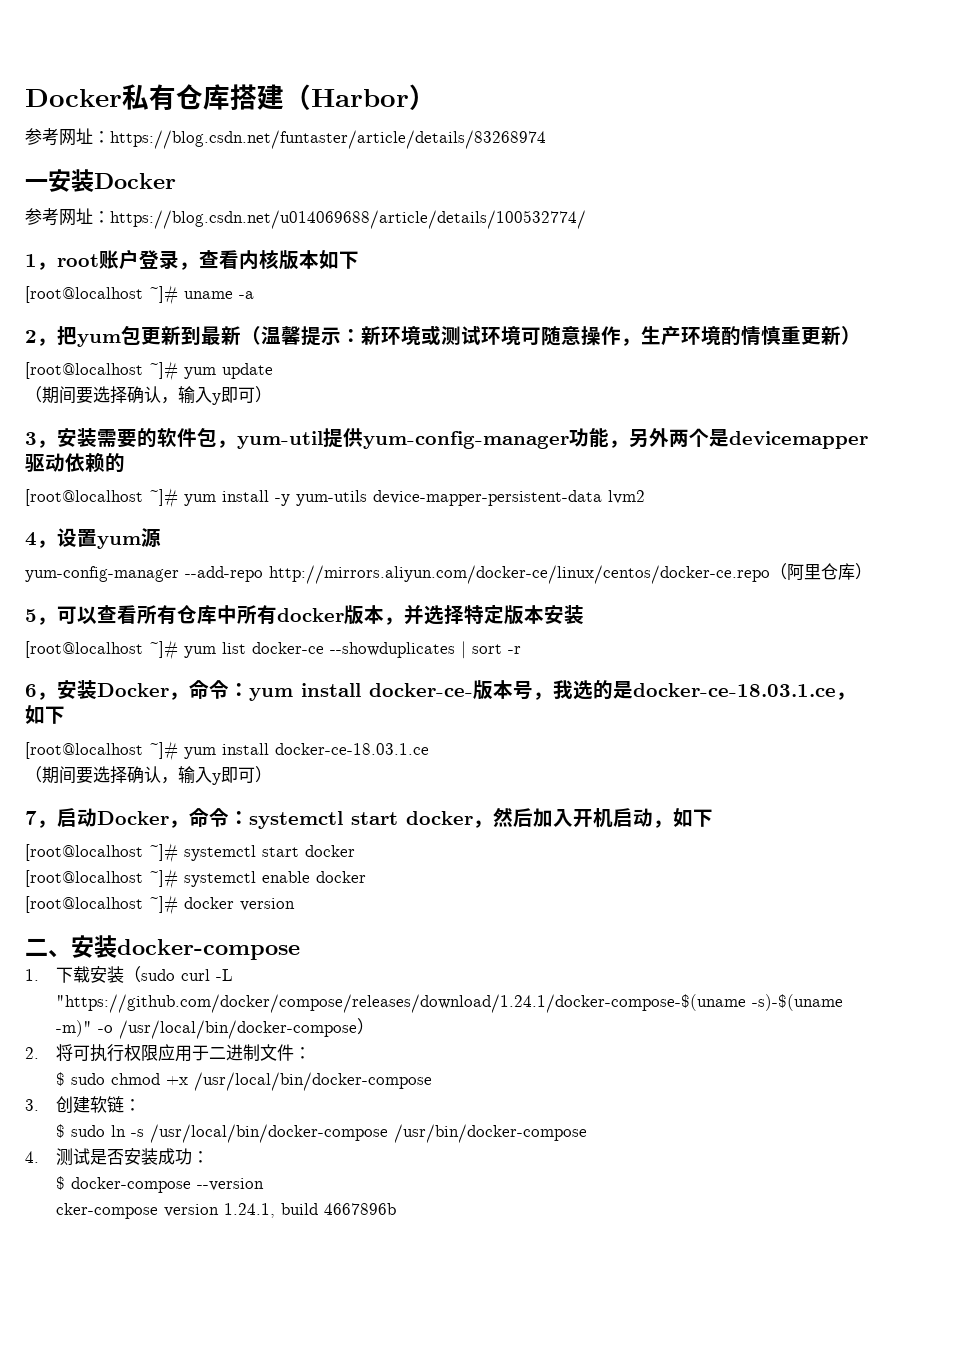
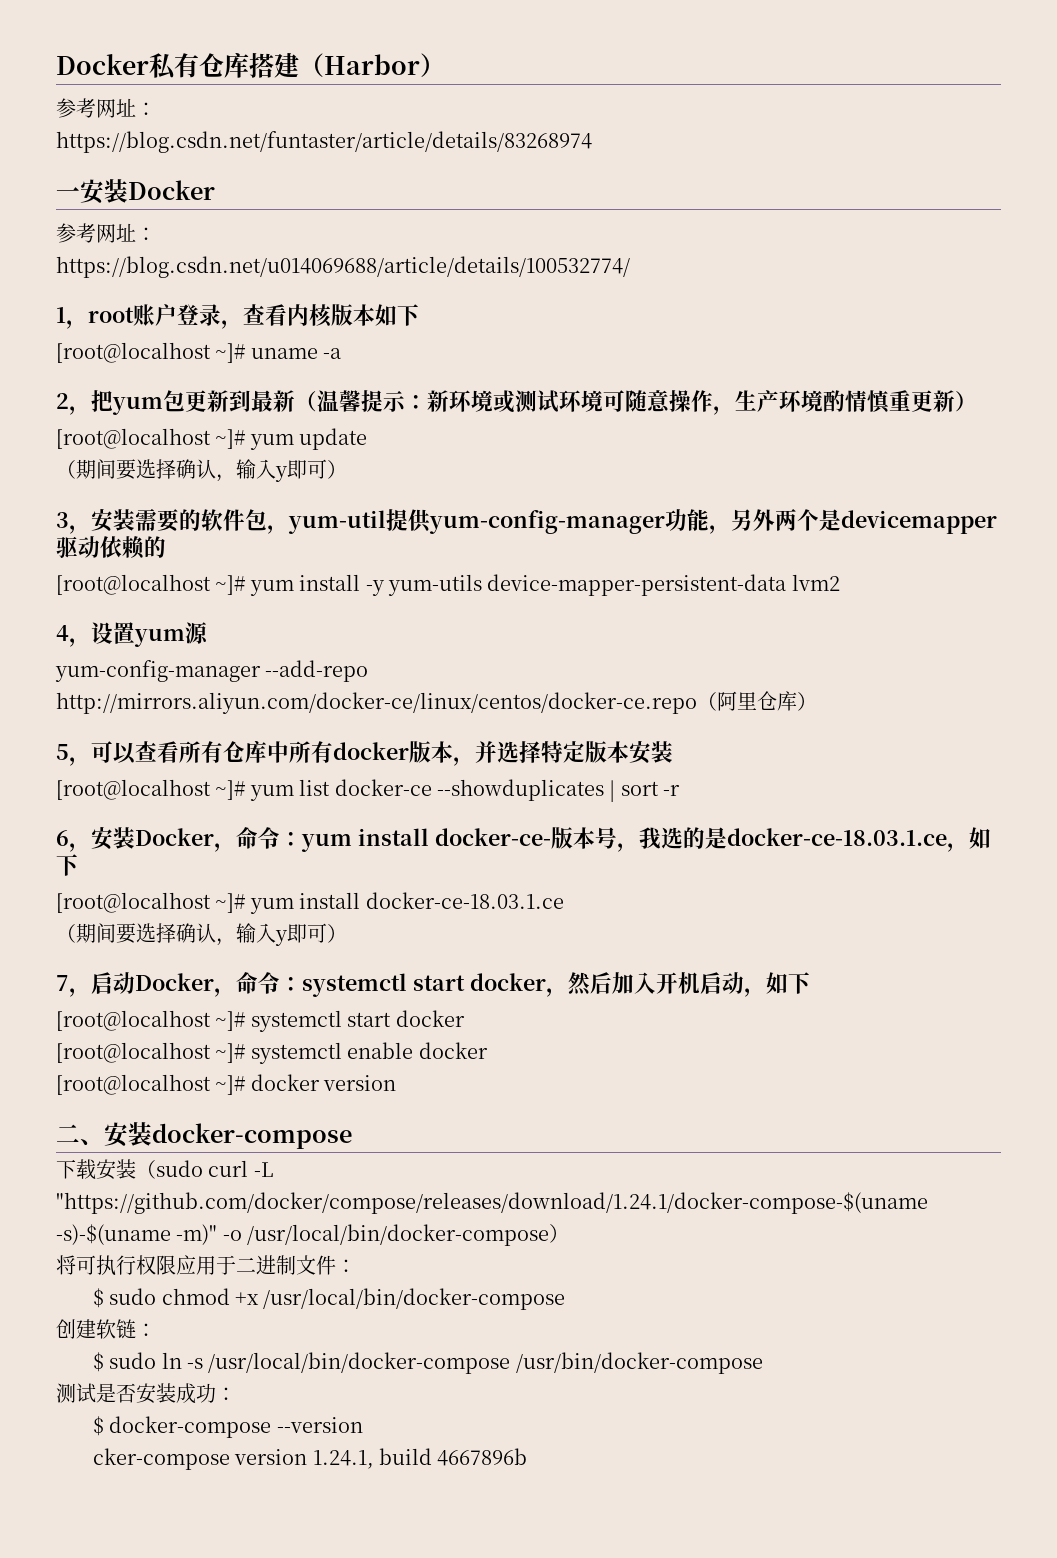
  Docker私有仓库搭建（Harbor）
- 参考网址：https://blog.csdn.net/funtaster/article/details/83268974
+ 参考网址：
+ https://blog.csdn.net/funtaster/article/details/83268974
  一安装Docker
- 参考网址：https://blog.csdn.net/u014069688/article/details/100532774/
+ 参考网址：
+ https://blog.csdn.net/u014069688/article/details/100532774/
- 1.下载安装（sudo curl -L "https://github.com/docker/compose/releases/download/1.24.1/docker-compose-$(uname -s)-$(uname -m)" -o /usr/local/bin/docker-compose）
+ 下载安装（sudo curl -L "https://github.com/docker/compose/releases/download/1.24.1/docker-compose-$(uname -s)-$(uname -m)" -o /usr/local/bin/docker-compose）
- 2.将可执行权限应用于二进制文件：
+ 将可执行权限应用于二进制文件：
- 3.创建软链：
+ 创建软链：
- 4.测试是否安装成功：
+ 测试是否安装成功：

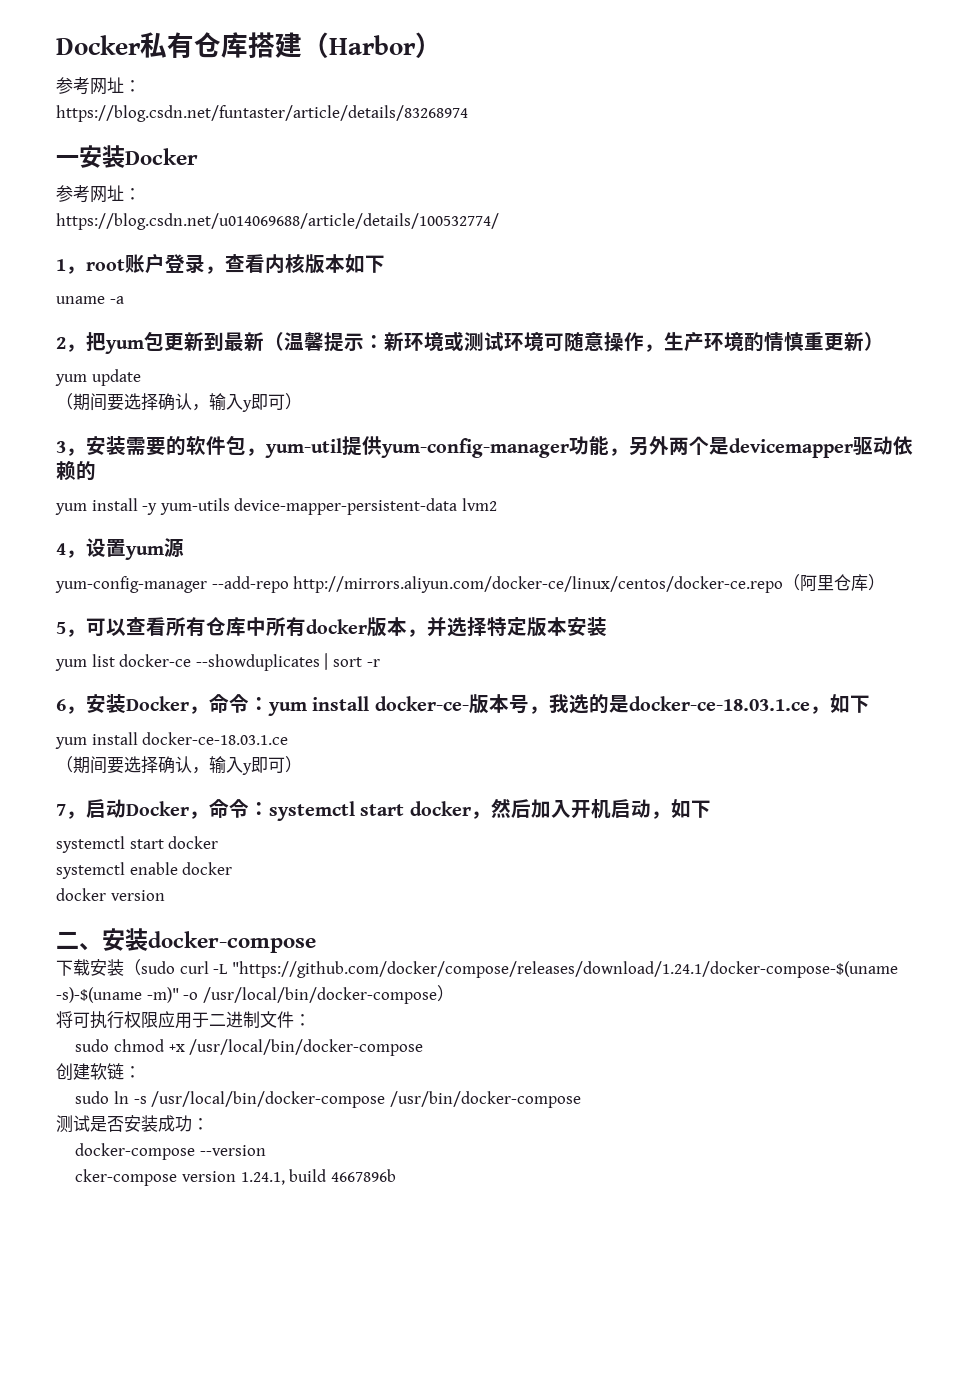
- [root@localhost ~]# uname -a
+ uname -a
- [root@localhost ~]# yum update
+ yum update
- [root@localhost ~]# yum install -y yum-utils device-mapper-persistent-data lvm2
+ yum install -y yum-utils device-mapper-persistent-data lvm2
- [root@localhost ~]# yum list docker-ce --showduplicates | sort -r
+ yum list docker-ce --showduplicates | sort -r
- [root@localhost ~]# yum install docker-ce-18.03.1.ce
+ yum install docker-ce-18.03.1.ce
  7，启动Docker，命令：systemctl start docker，然后加入开机启动，如下
- [root@localhost ~]# systemctl start docker
+ systemctl start docker
- [root@localhost ~]# systemctl enable docker
+ systemctl enable docker
- [root@localhost ~]# docker version
+ docker version
- $ sudo chmod +x /usr/local/bin/docker-compose
+ sudo chmod +x /usr/local/bin/docker-compose
- $ sudo ln -s /usr/local/bin/docker-compose /usr/bin/docker-compose
+ sudo ln -s /usr/local/bin/docker-compose /usr/bin/docker-compose
- $ docker-compose --version
+ docker-compose --version

